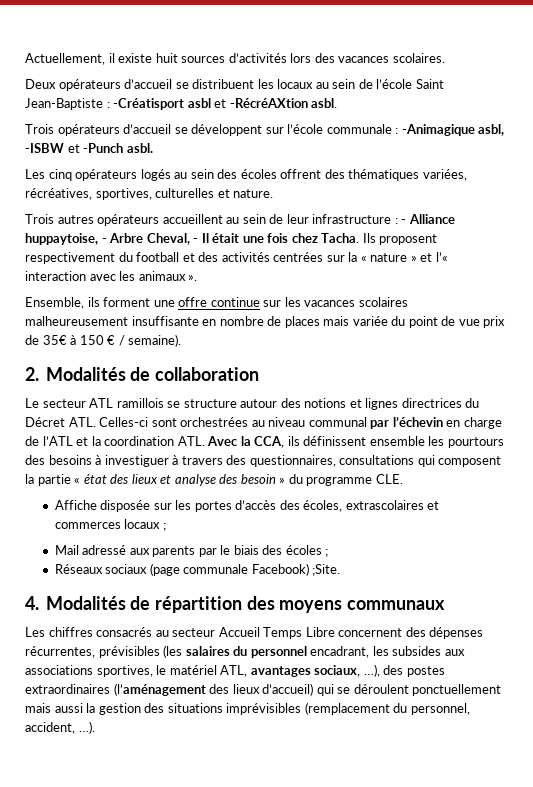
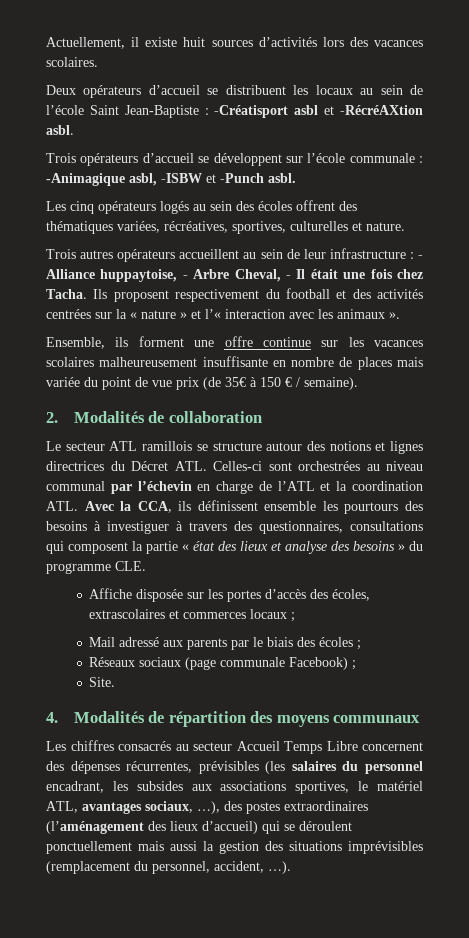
- Ensemble, ils forment une offre continue sur les vacances scolaires malheureusement insuffisante en nombre de places mais variée du point de vue prix de 35€ à 150 € / semaine).
+ Ensemble, ils forment une offre continue sur les vacances scolaires malheureusement insuffisante en nombre de places mais variée du point de vue prix (de 35€ à 150 € / semaine).
- Le secteur ATL ramillois se structure autour des notions et lignes directrices du Décret ATL. Celles-ci sont orchestrées au niveau communal par l’échevin en charge de l’ATL et la coordination ATL. Avec la CCA, ils définissent ensemble les pourtours des besoins à investiguer à travers des questionnaires, consultations qui composent la partie « état des lieux et analyse des besoin » du programme CLE.
+ Le secteur ATL ramillois se structure autour des notions et lignes directrices du Décret ATL. Celles-ci sont orchestrées au niveau communal par l’échevin en charge de l’ATL et la coordination ATL. Avec la CCA, ils définissent ensemble les pourtours des besoins à investiguer à travers des questionnaires, consultations qui composent la partie « état des lieux et analyse des besoins » du programme CLE.
- Réseaux sociaux (page communale Facebook) ;Site.
+ Réseaux sociaux (page communale Facebook) ;
+ Site.

